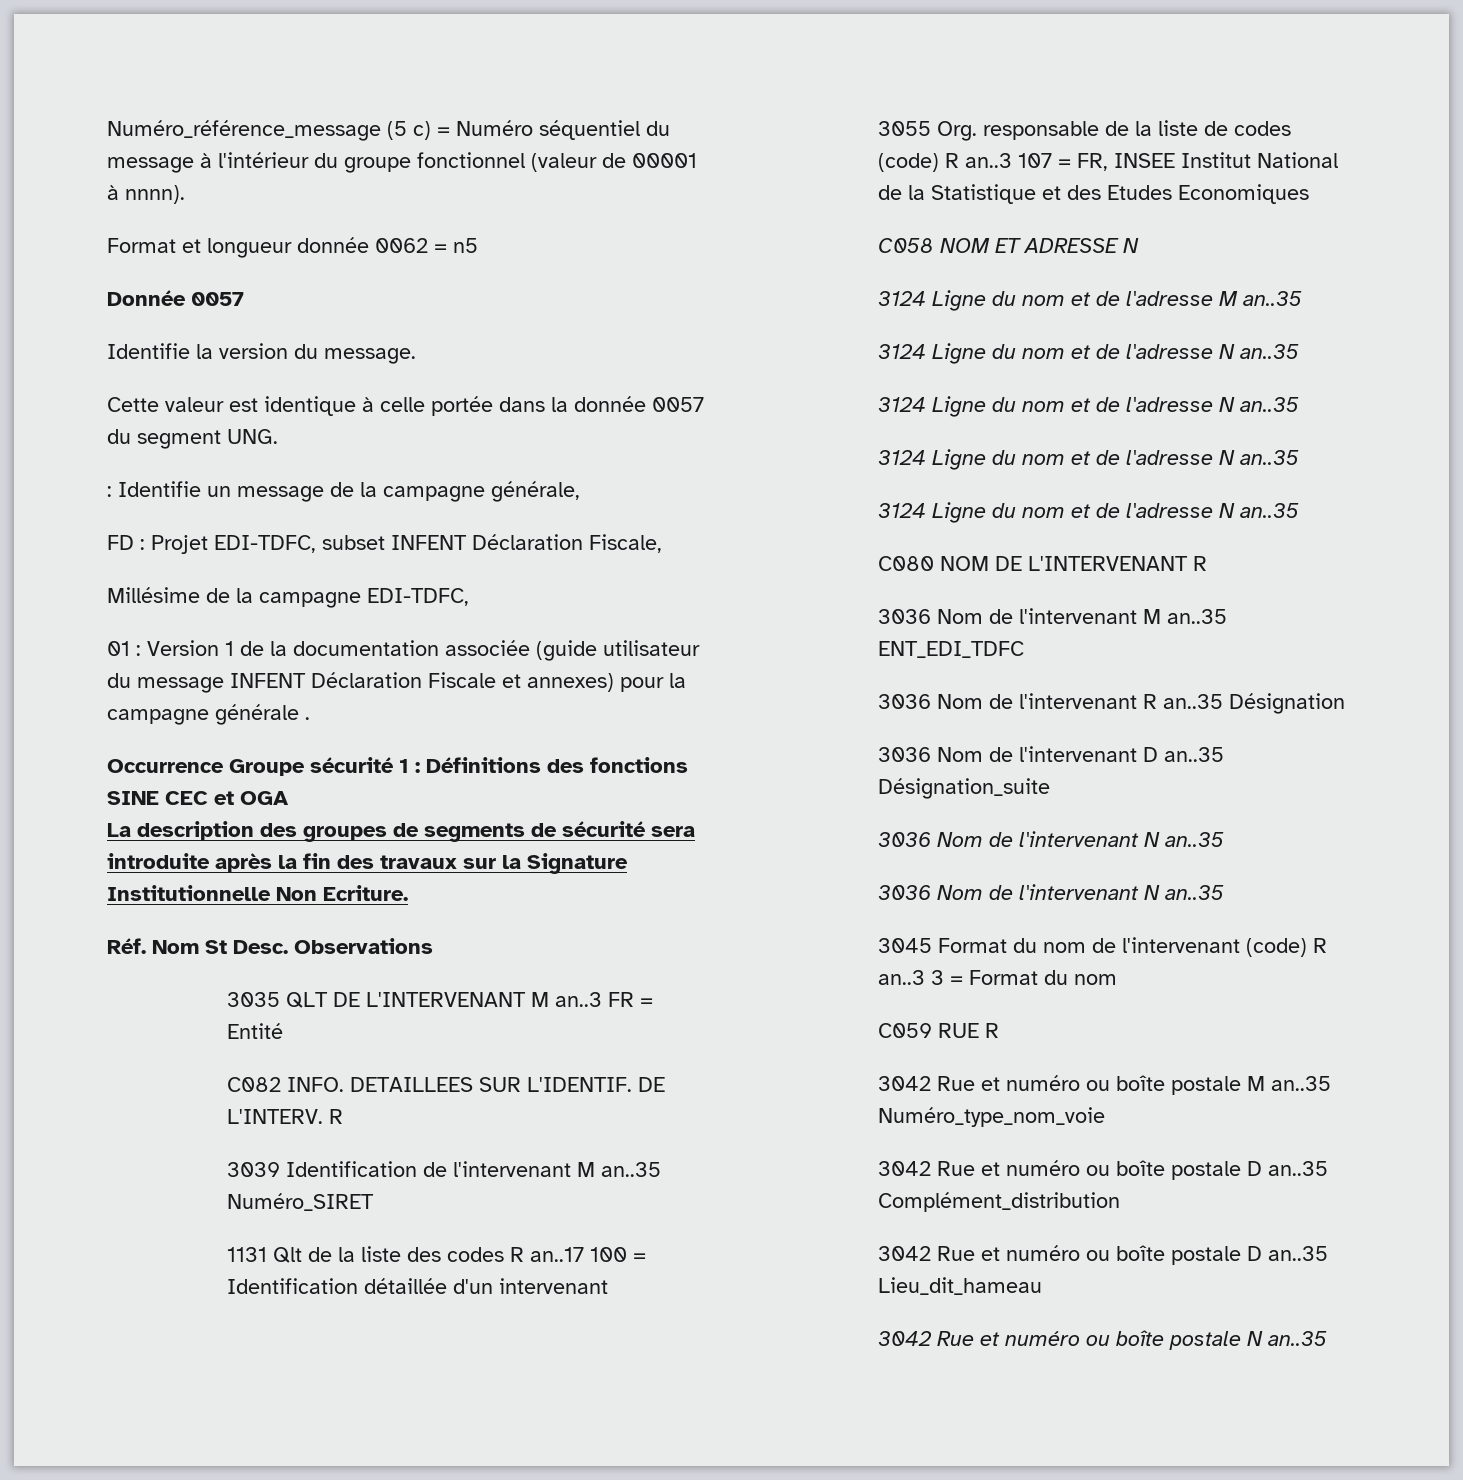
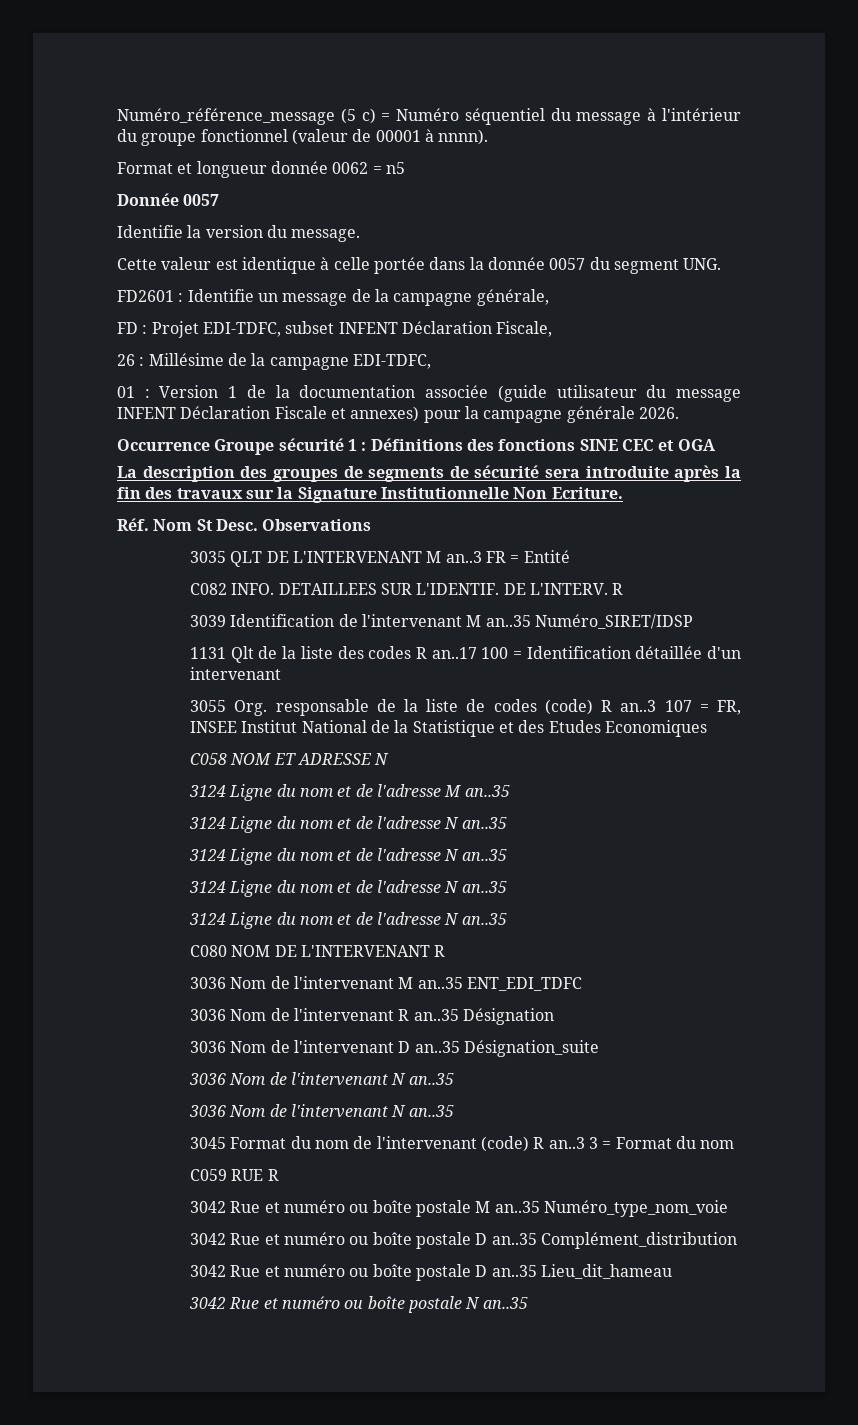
- : Identifie un message de la campagne générale,
+ FD2601 : Identifie un message de la campagne générale,
- Millésime de la campagne EDI-TDFC,
+ 26 : Millésime de la campagne EDI-TDFC,
- 01 : Version 1 de la documentation associée (guide utilisateur du message INFENT Déclaration Fiscale et annexes) pour la campagne générale .
+ 01 : Version 1 de la documentation associée (guide utilisateur du message INFENT Déclaration Fiscale et annexes) pour la campagne générale 2026.
- 3039 Identification de l'intervenant M an..35 Numéro_SIRET
+ 3039 Identification de l'intervenant M an..35 Numéro_SIRET/IDSP

